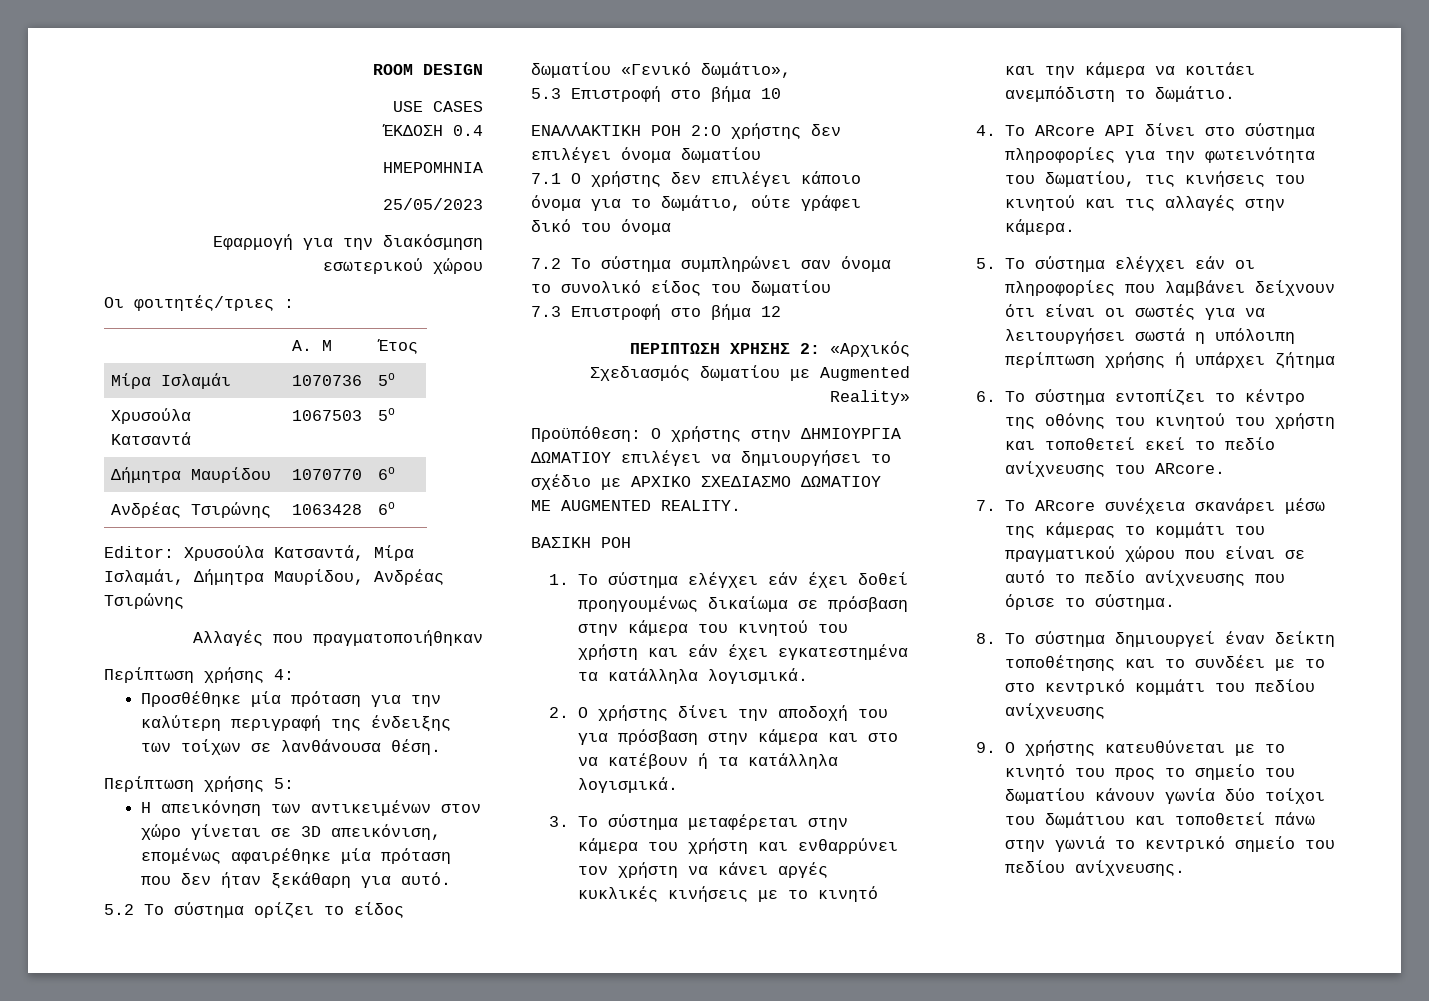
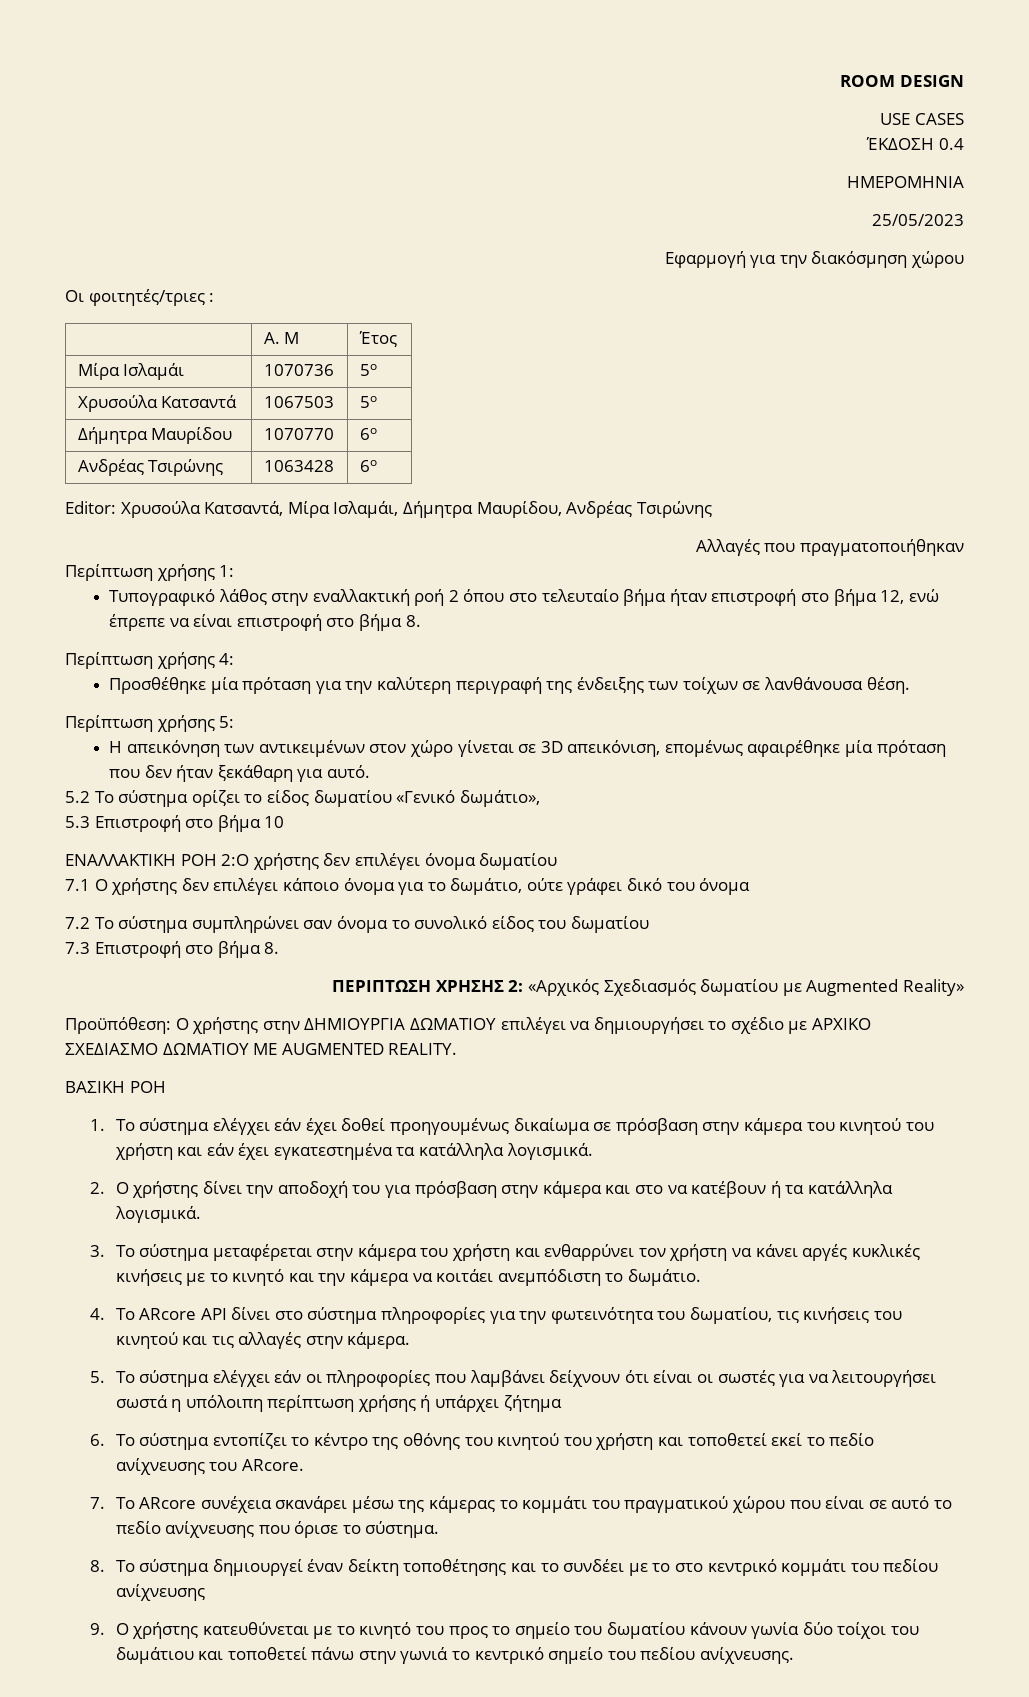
- Εφαρμογή για την διακόσμηση εσωτερικού χώρου
+ Εφαρμογή για την διακόσμηση χώρου
+ Περίπτωση χρήσης 1:
+ Τυπογραφικό λάθος στην εναλλακτική ροή 2 όπου στο τελευταίο βήμα ήταν επιστροφή στο βήμα 12, ενώ έπρεπε να είναι επιστροφή στο βήμα 8.
- 7.3 Επιστροφή στο βήμα 12
+ 7.3 Επιστροφή στο βήμα 8.

